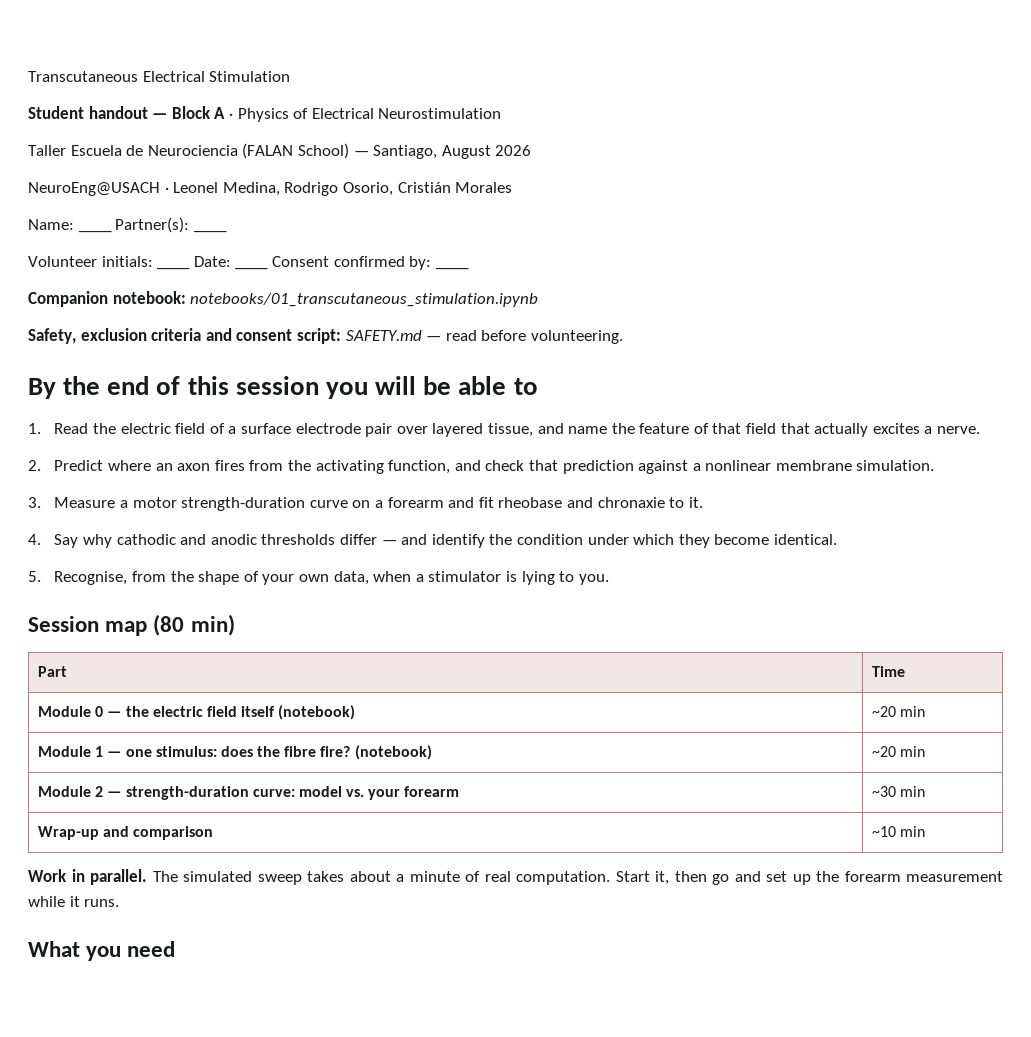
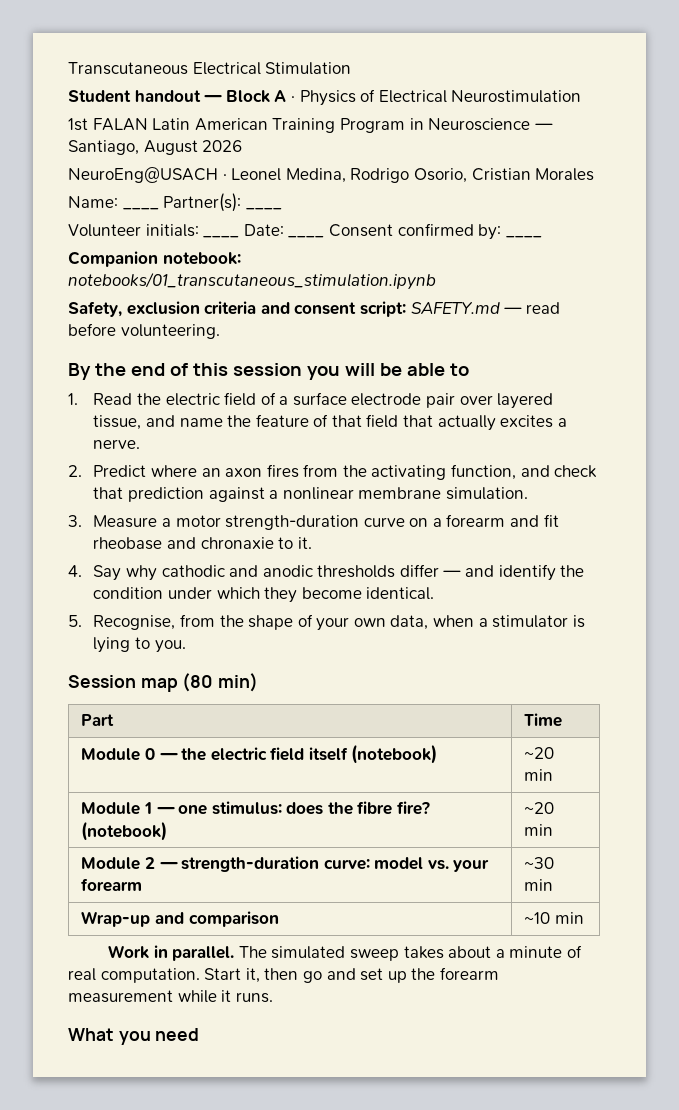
- Taller Escuela de Neurociencia (FALAN School) — Santiago, August 2026
+ 1st FALAN Latin American Training Program in Neuroscience — Santiago, August 2026
- NeuroEng@USACH · Leonel Medina, Rodrigo Osorio, Cristián Morales
+ NeuroEng@USACH · Leonel Medina, Rodrigo Osorio, Cristian Morales

